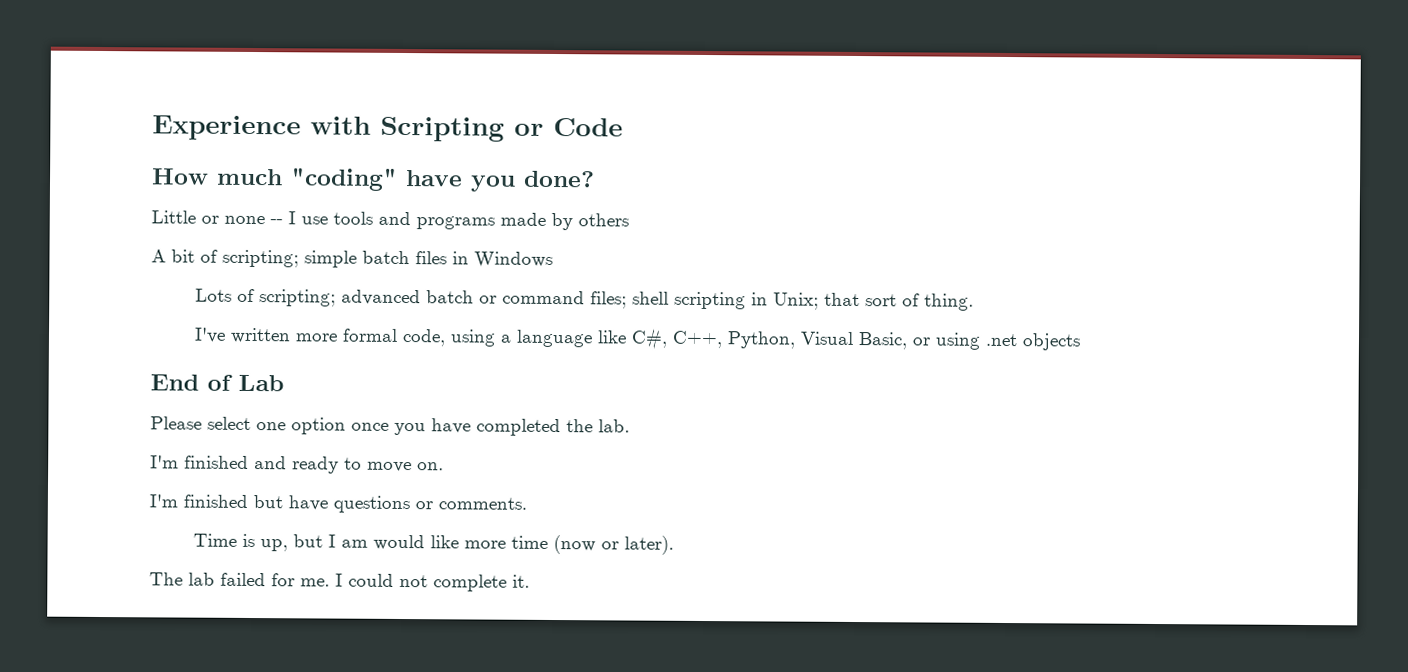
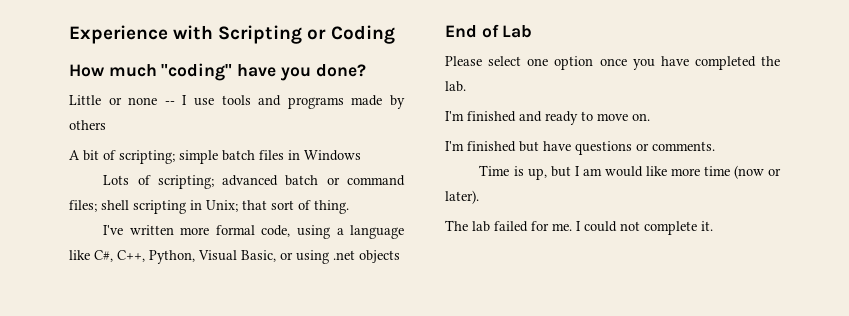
- Experience with Scripting or Code
+ Experience with Scripting or Coding

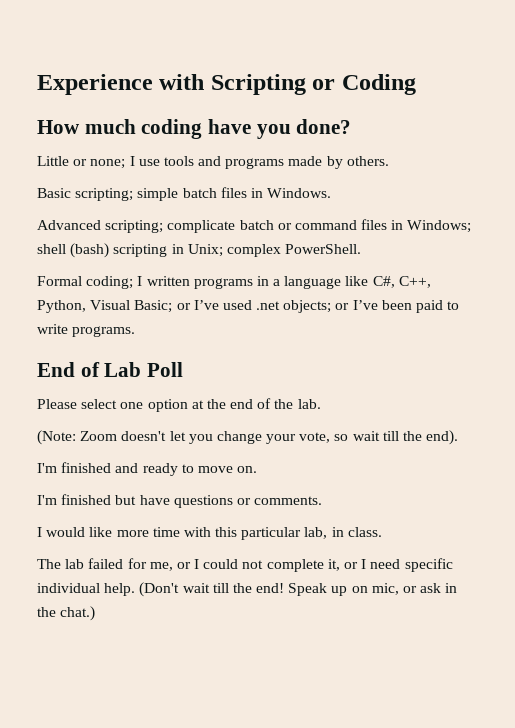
- How much "coding" have you done?
+ How much coding have you done?
- Little or none -- I use tools and programs made by others
- A bit of scripting; simple batch files in Windows
- Lots of scripting; advanced batch or command files; shell scripting in Unix; that sort of thing.
- I've written more formal code, using a language like C#, C++, Python, Visual Basic, or using .net objects
+ Little or none; I use tools and programs made by others.
+ Basic scripting; simple batch files in Windows.
+ Advanced scripting; complicate batch or command files in Windows; shell (bash) scripting in Unix; complex PowerShell.
+ Formal coding; I written programs in a language like C#, C++, Python, Visual Basic; or I’ve used .net objects; or I’ve been paid to write programs.
- End of Lab
+ End of Lab Poll
- Please select one option once you have completed the lab.
+ Please select one option at the end of the lab.
+ (Note: Zoom doesn't let you change your vote, so wait till the end).
- Time is up, but I am would like more time (now or later).
+ I would like more time with this particular lab, in class.
- The lab failed for me. I could not complete it.
+ The lab failed for me, or I could not complete it, or I need specific individual help. (Don't wait till the end! Speak up on mic, or ask in the chat.)

